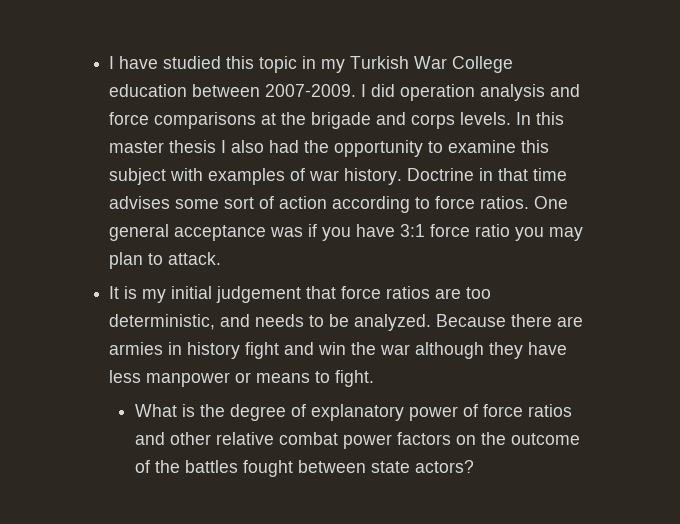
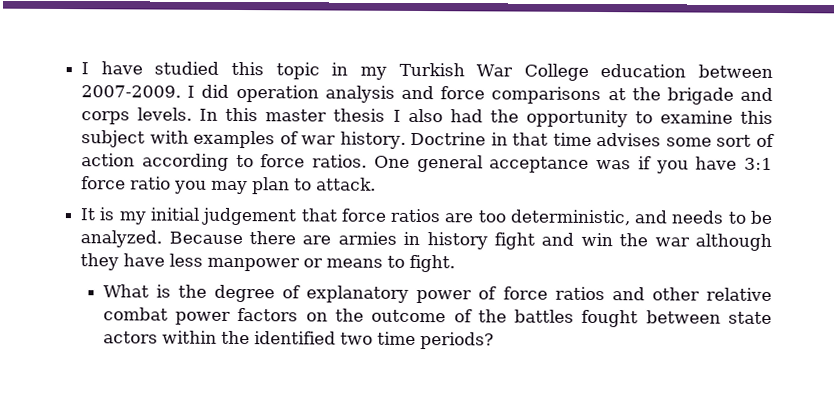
- What is the degree of explanatory power of force ratios and other relative combat power factors on the outcome of the battles fought between state actors?
+ What is the degree of explanatory power of force ratios and other relative combat power factors on the outcome of the battles fought between state actors within the identified two time periods?

